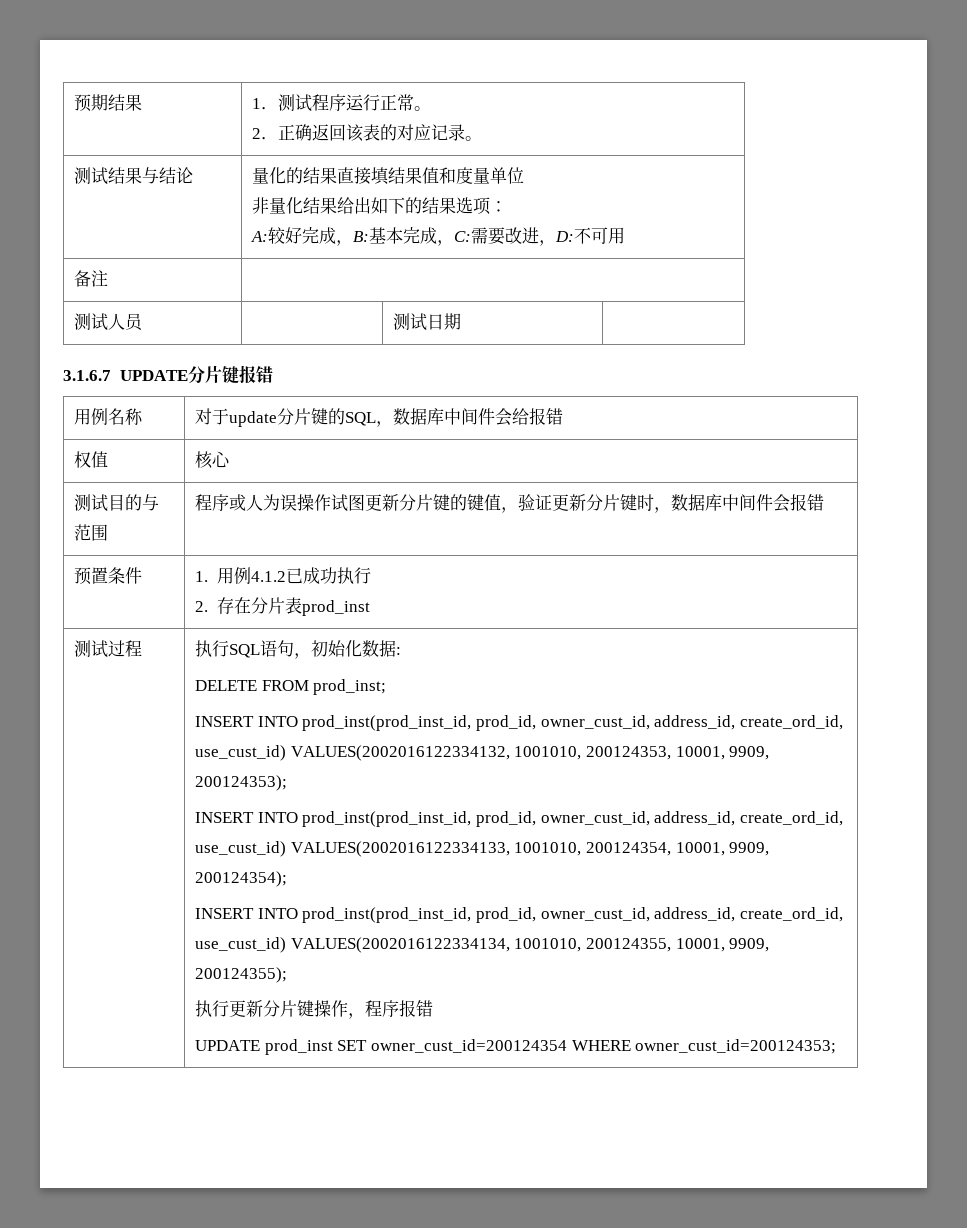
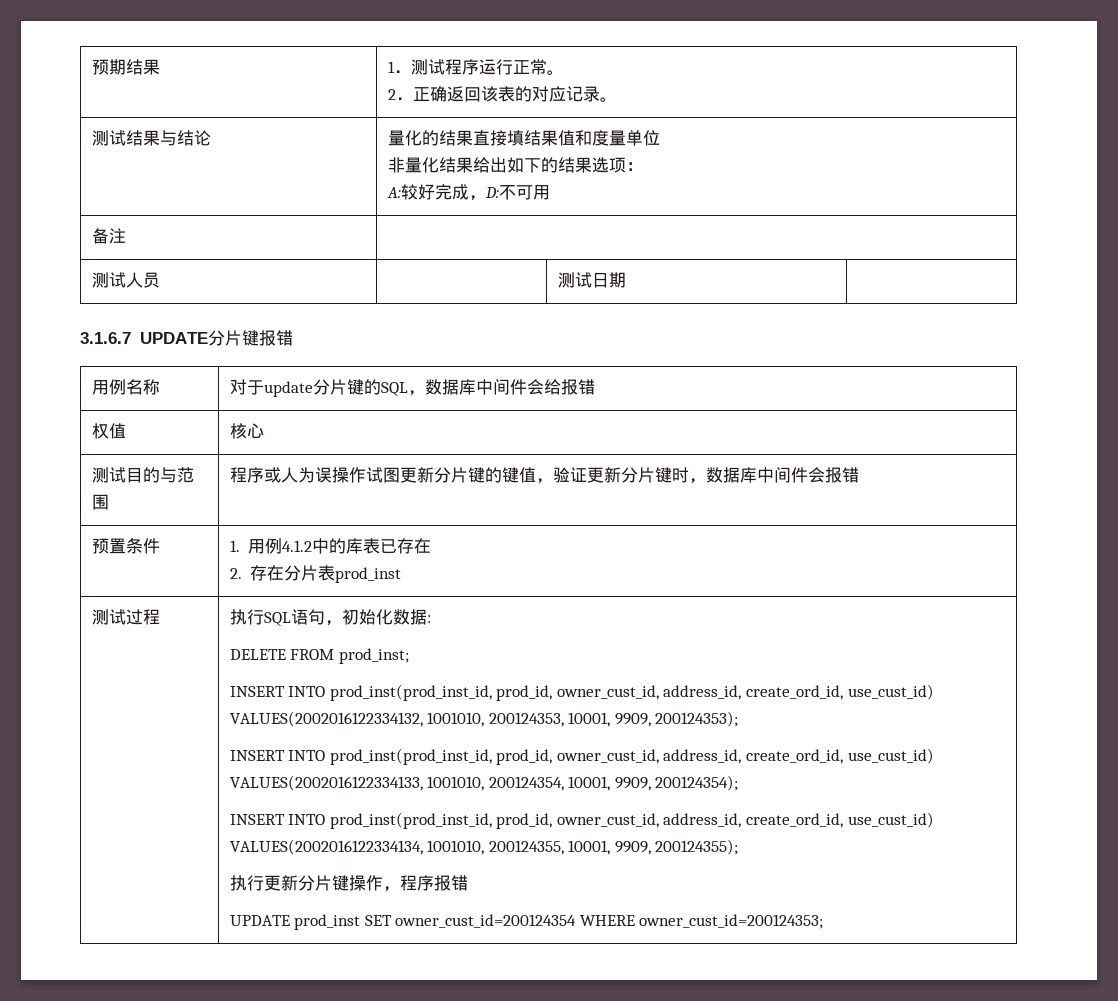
  测试结果与结论 | 量化的结果直接填结果值和度量单位
  非量化结果给出如下的结果选项：
- A:较好完成，B:基本完成，C:需要改进，D:不可用
+ A:较好完成，D:不可用
- 预置条件 | 1.用例4.1.2已成功执行
+ 预置条件 | 1.用例4.1.2中的库表已存在

